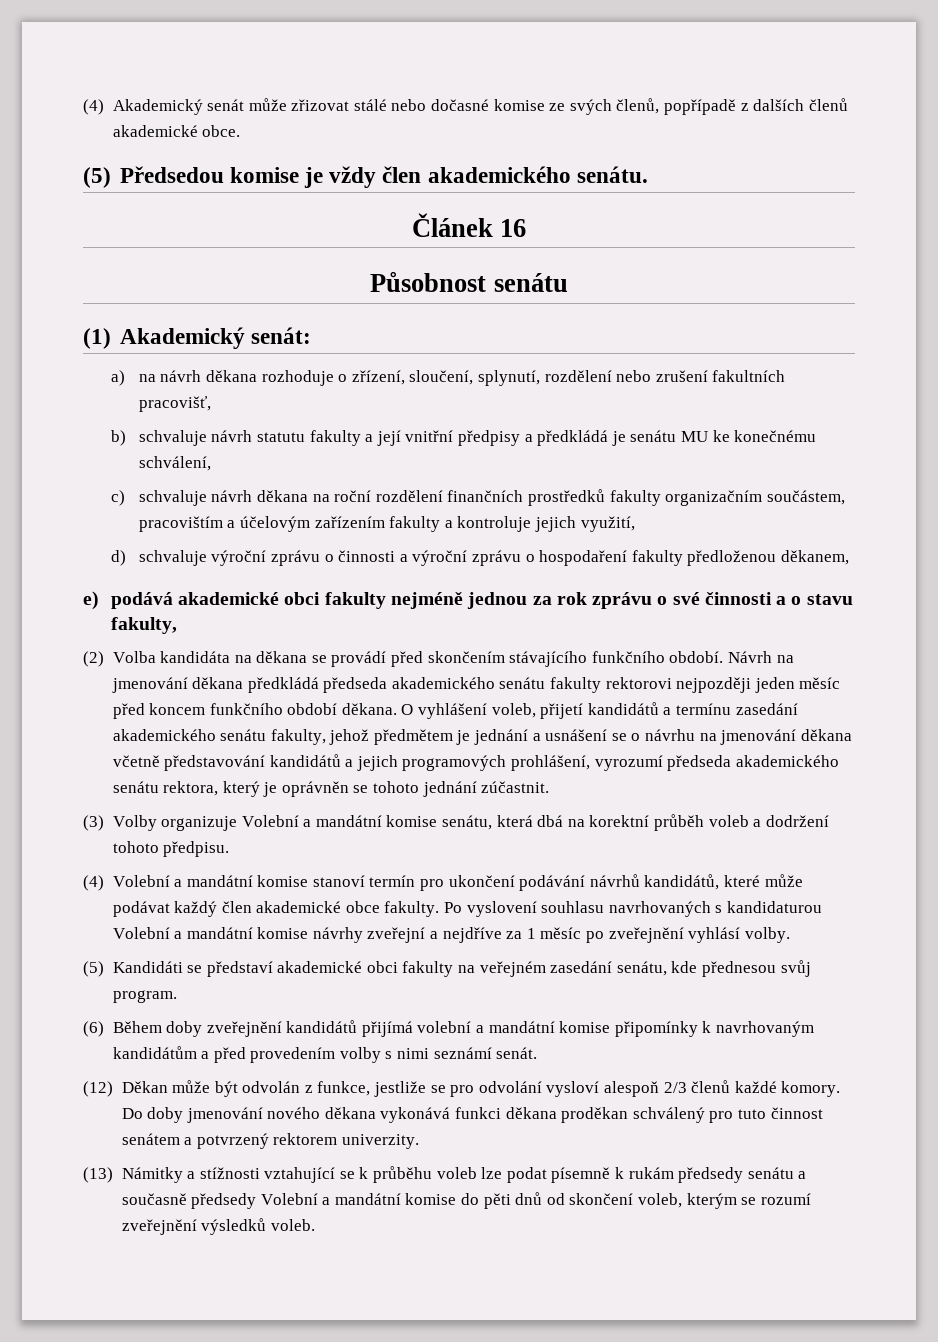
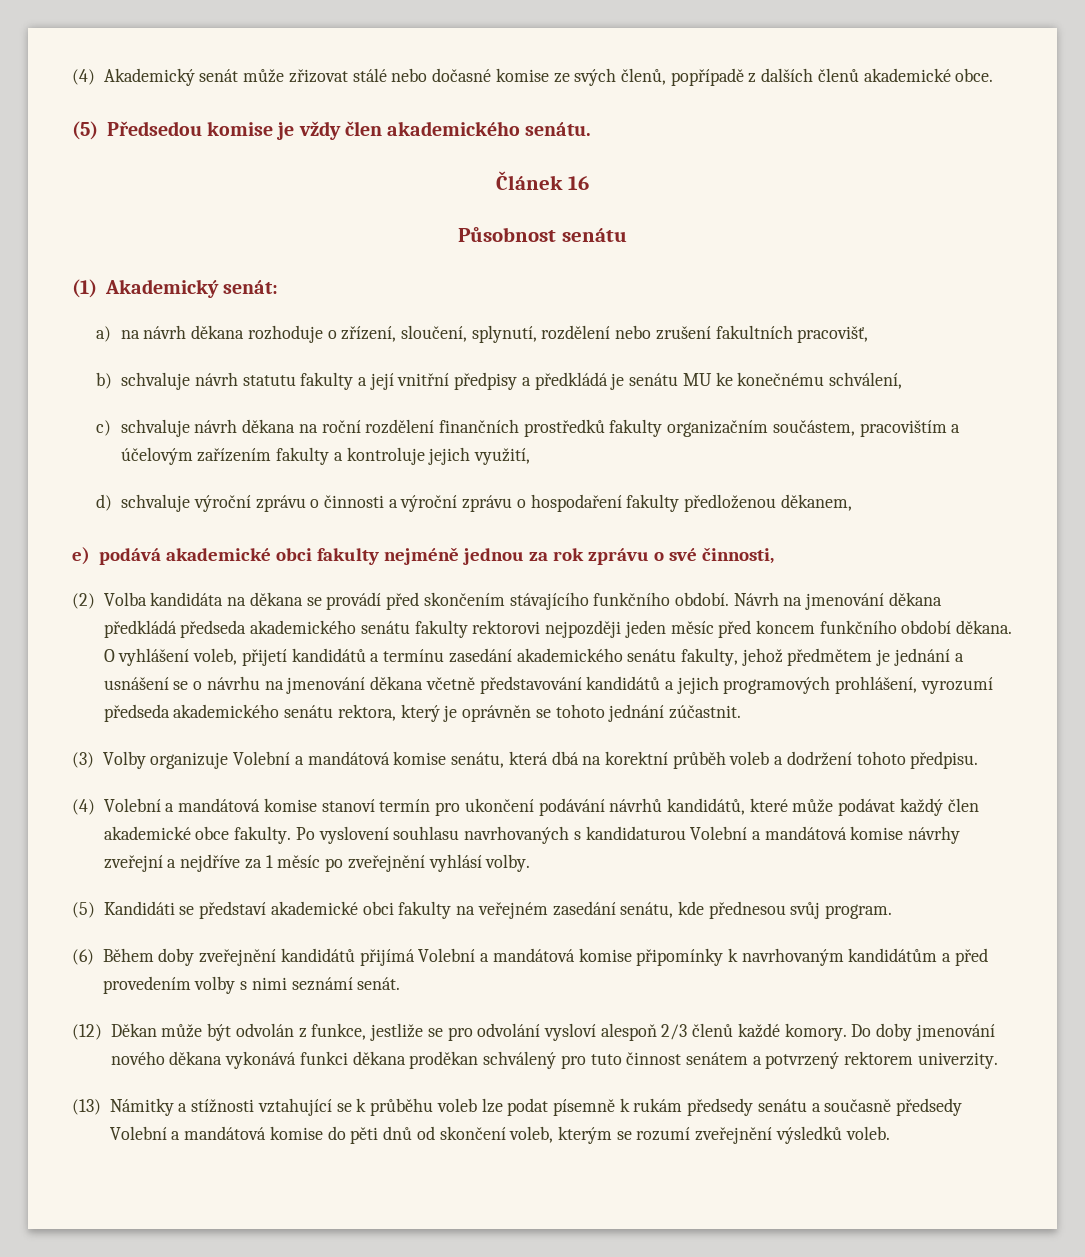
- e) podává akademické obci fakulty nejméně jednou za rok zprávu o své činnosti a o stavu fakulty,
+ e) podává akademické obci fakulty nejméně jednou za rok zprávu o své činnosti,
- (3) Volby organizuje Volební a mandátní komise senátu, která dbá na korektní průběh voleb a dodržení tohoto předpisu.
+ (3) Volby organizuje Volební a mandátová komise senátu, která dbá na korektní průběh voleb a dodržení tohoto předpisu.
- (4) Volební a mandátní komise stanoví termín pro ukončení podávání návrhů kandidátů, které může podávat každý člen akademické obce fakulty.
+ (4) Volební a mandátová komise stanoví termín pro ukončení podávání návrhů kandidátů, které může podávat každý člen akademické obce fakulty.
- Po vyslovení souhlasu navrhovaných s kandidaturou Volební a mandátní komise návrhy zveřejní a nejdříve za 1 měsíc po zveřejnění vyhlásí volby.
+ Po vyslovení souhlasu navrhovaných s kandidaturou Volební a mandátová komise návrhy zveřejní a nejdříve za 1 měsíc po zveřejnění vyhlásí volby.
- (6) Během doby zveřejnění kandidátů přijímá volební a mandátní komise připomínky k navrhovaným kandidátům a před provedením volby s nimi seznámí senát.
+ (6) Během doby zveřejnění kandidátů přijímá Volební a mandátová komise připomínky k navrhovaným kandidátům a před provedením volby s nimi seznámí senát.
- (13) Námitky a stížnosti vztahující se k průběhu voleb lze podat písemně k rukám předsedy senátu a současně předsedy Volební a mandátní komise do pěti dnů od skončení voleb, kterým se rozumí zveřejnění výsledků voleb.
+ (13) Námitky a stížnosti vztahující se k průběhu voleb lze podat písemně k rukám předsedy senátu a současně předsedy Volební a mandátová komise do pěti dnů od skončení voleb, kterým se rozumí zveřejnění výsledků voleb.

